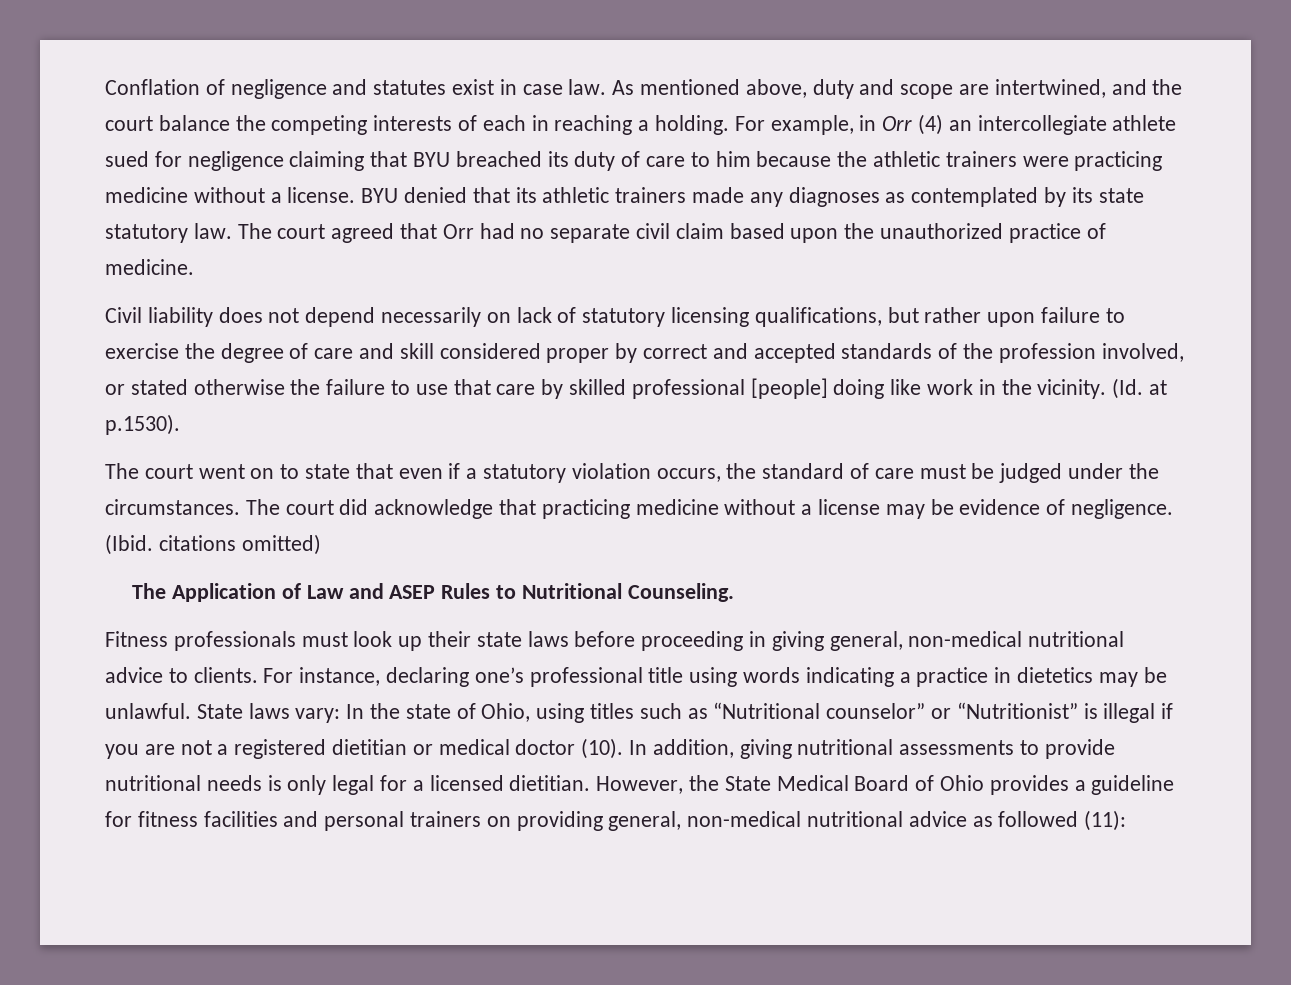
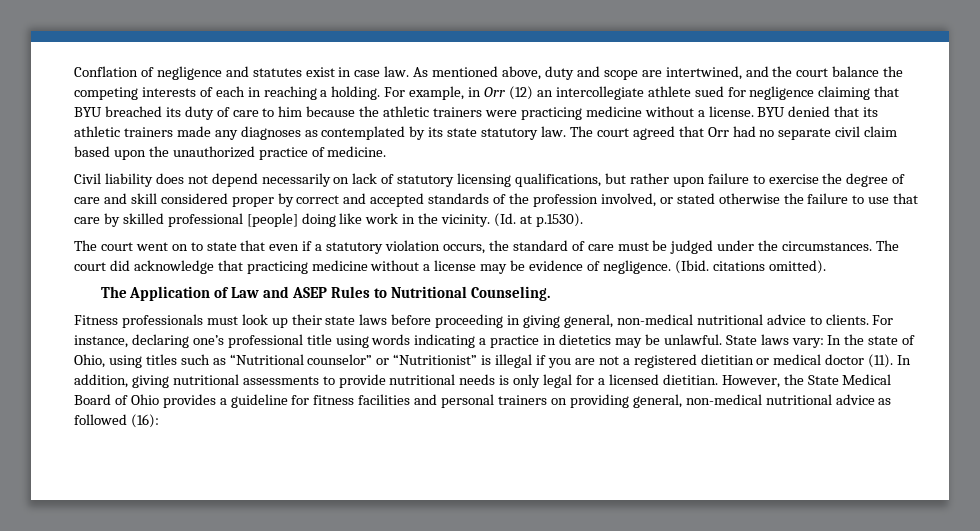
- For example, in Orr (4) an intercollegiate athlete sued for negligence claiming that BYU breached its duty of care to him because the athletic trainers were practicing medicine without a license.
+ For example, in Orr (12) an intercollegiate athlete sued for negligence claiming that BYU breached its duty of care to him because the athletic trainers were practicing medicine without a license.
- (Ibid. citations omitted)
+ (Ibid. citations omitted).
- State laws vary: In the state of Ohio, using titles such as “Nutritional counselor” or “Nutritionist” is illegal if you are not a registered dietitian or medical doctor (10).
+ State laws vary: In the state of Ohio, using titles such as “Nutritional counselor” or “Nutritionist” is illegal if you are not a registered dietitian or medical doctor (11).
- However, the State Medical Board of Ohio provides a guideline for fitness facilities and personal trainers on providing general, non-medical nutritional advice as followed (11):
+ However, the State Medical Board of Ohio provides a guideline for fitness facilities and personal trainers on providing general, non-medical nutritional advice as followed (16):

